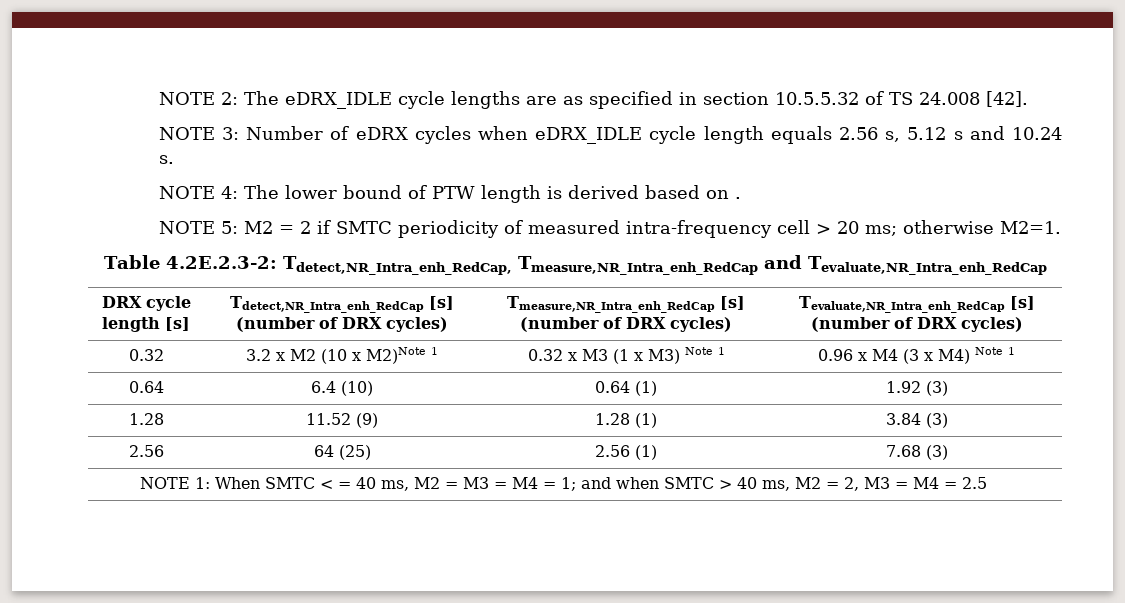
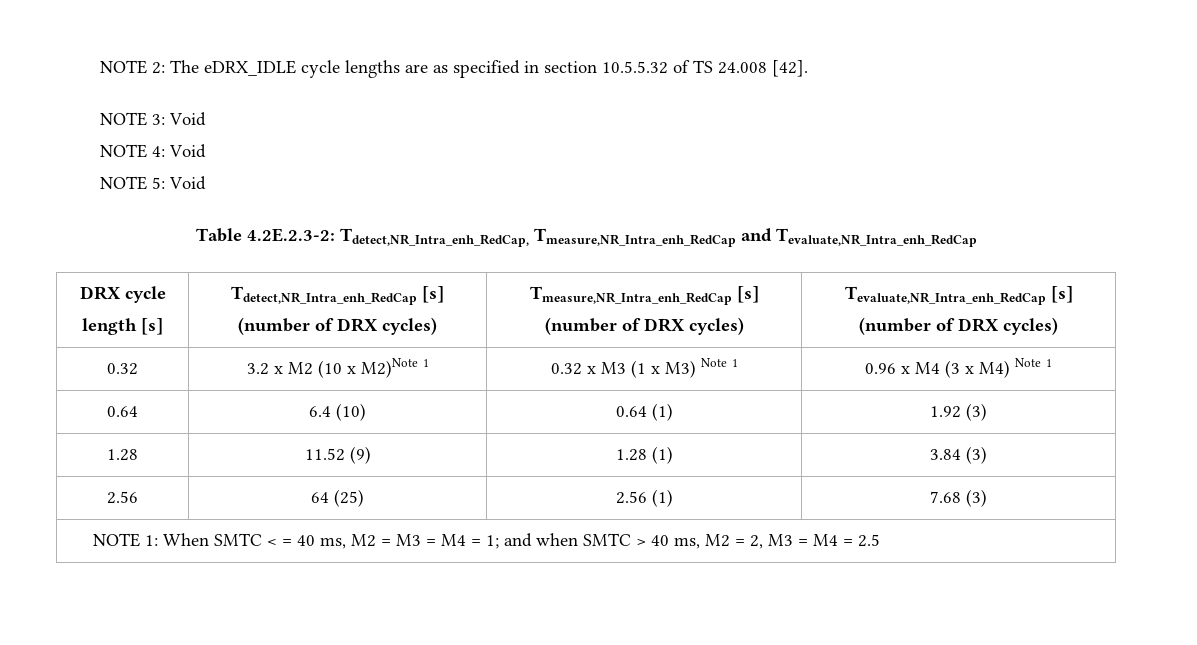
- NOTE 3: Number of eDRX cycles when eDRX_IDLE cycle length equals 2.56 s, 5.12 s and 10.24 s.
- NOTE 4: The lower bound of PTW length is derived based on .
- NOTE 5: M2 = 2 if SMTC periodicity of measured intra-frequency cell > 20 ms; otherwise M2=1.
+ NOTE 3: Void
+ NOTE 4: Void
+ NOTE 5: Void

